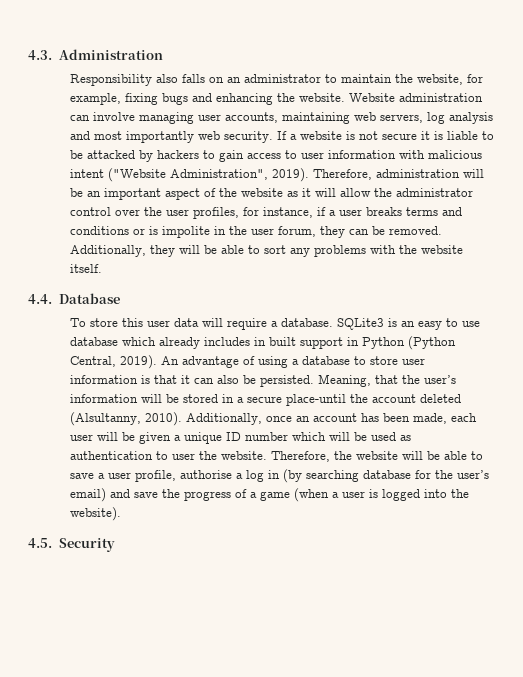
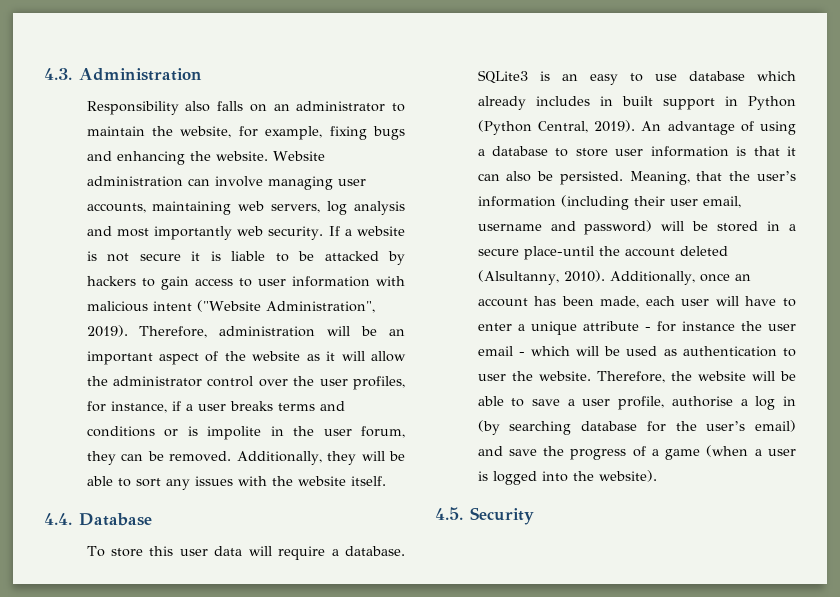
- Additionally, they will be able to sort any problems with the website itself.
+ Additionally, they will be able to sort any issues with the website itself.
- Meaning, that the user’s information will be stored in a secure place-until the account deleted (Alsultanny, 2010).
+ Meaning, that the user’s information (including their user email, username and password) will be stored in a secure place-until the account deleted (Alsultanny, 2010).
- Additionally, once an account has been made, each user will be given a unique ID number which will be used as authentication to user the website.
+ Additionally, once an account has been made, each user will have to enter a unique attribute - for instance the user email - which will be used as authentication to user the website.

